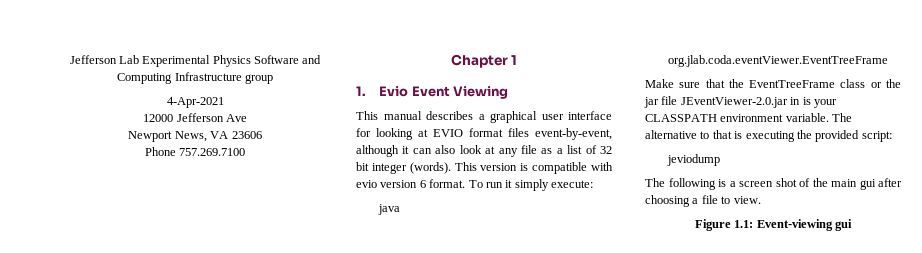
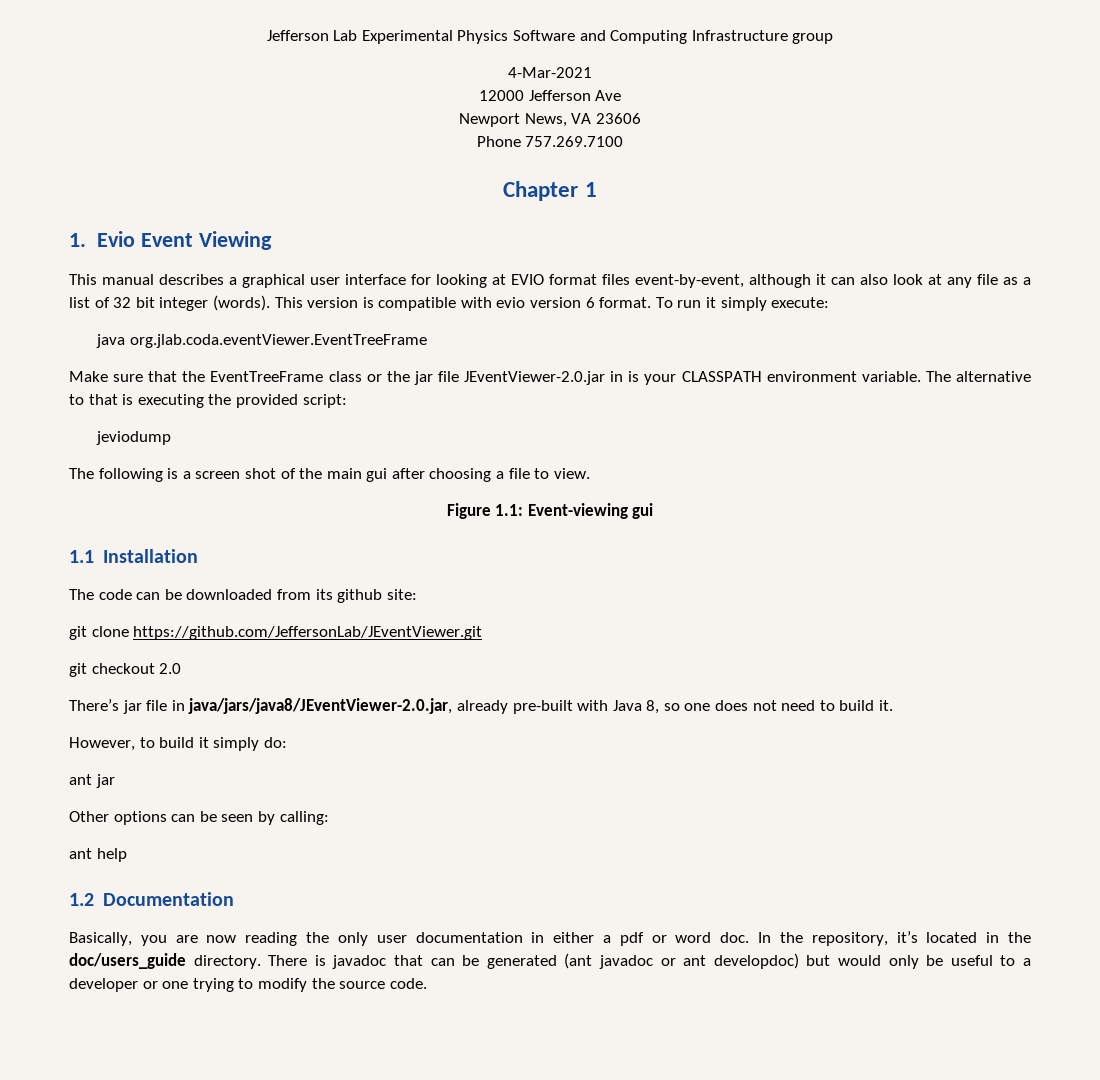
- 4-Apr-2021
+ 4-Mar-2021
+ 1.1 Installation
+ The code can be downloaded from its github site:
+ git clone https://github.com/JeffersonLab/JEventViewer.git
+ git checkout 2.0
+ There’s jar file in java/jars/java8/JEventViewer-2.0.jar, already pre-built with Java 8, so one does not need to build it.
+ However, to build it simply do:
+ ant jar
+ Other options can be seen by calling:
+ ant help
+ 1.2 Documentation
+ Basically, you are now reading the only user documentation in either a pdf or word doc. In the repository, it’s located in the doc/users_guide directory. There is javadoc that can be generated (ant javadoc or ant developdoc) but would only be useful to a developer or one trying to modify the source code.

